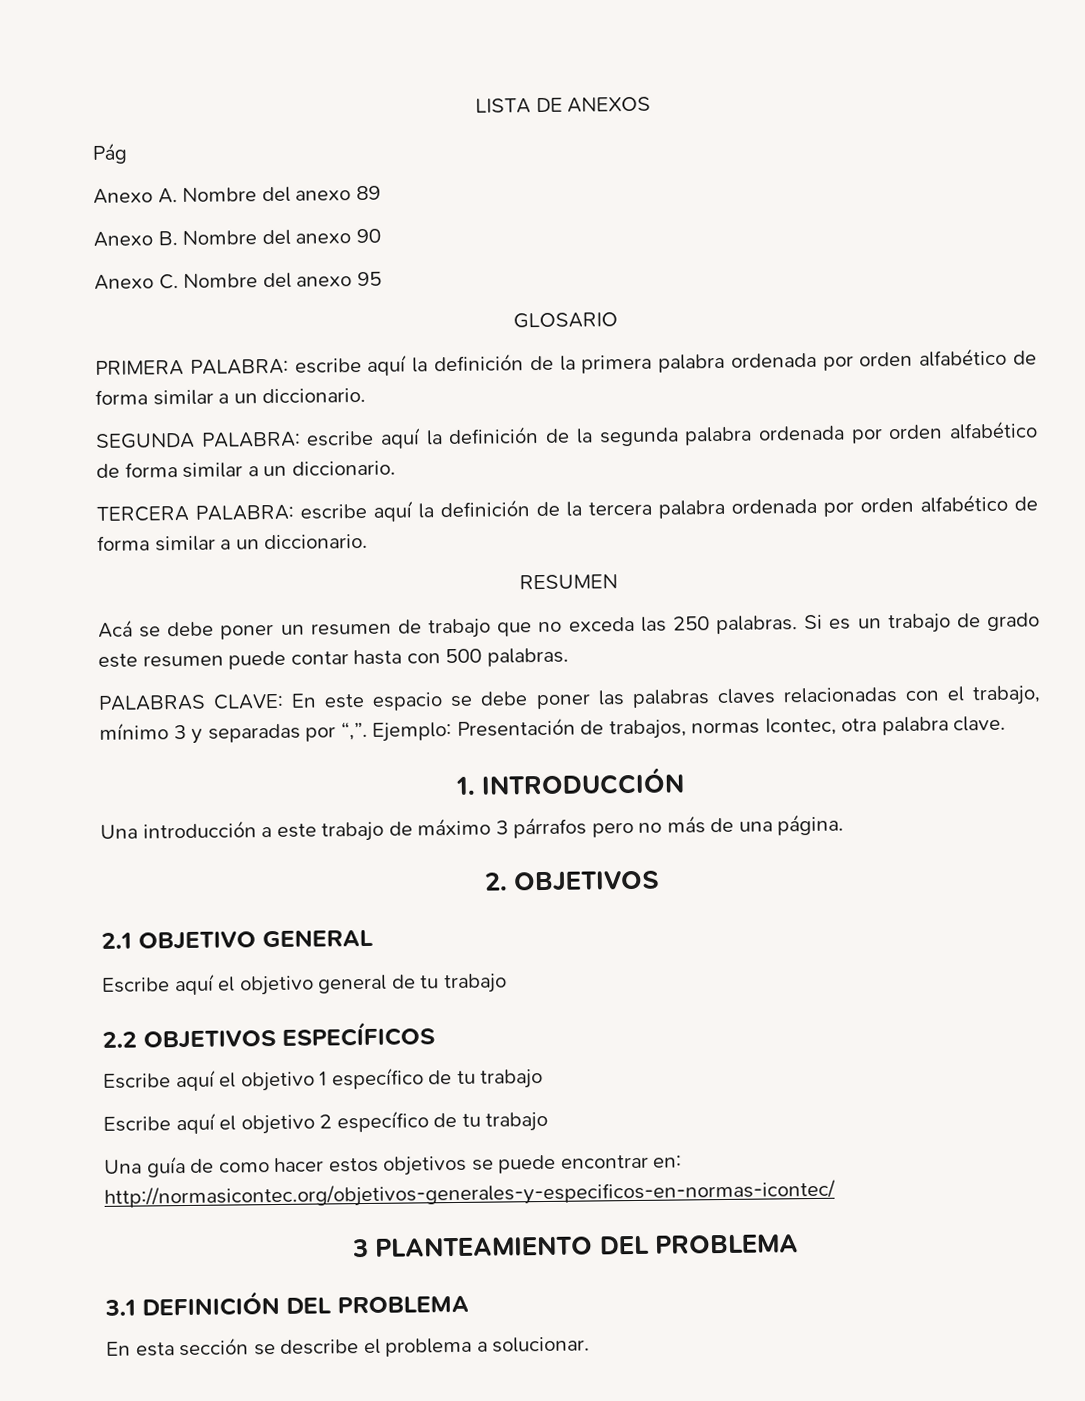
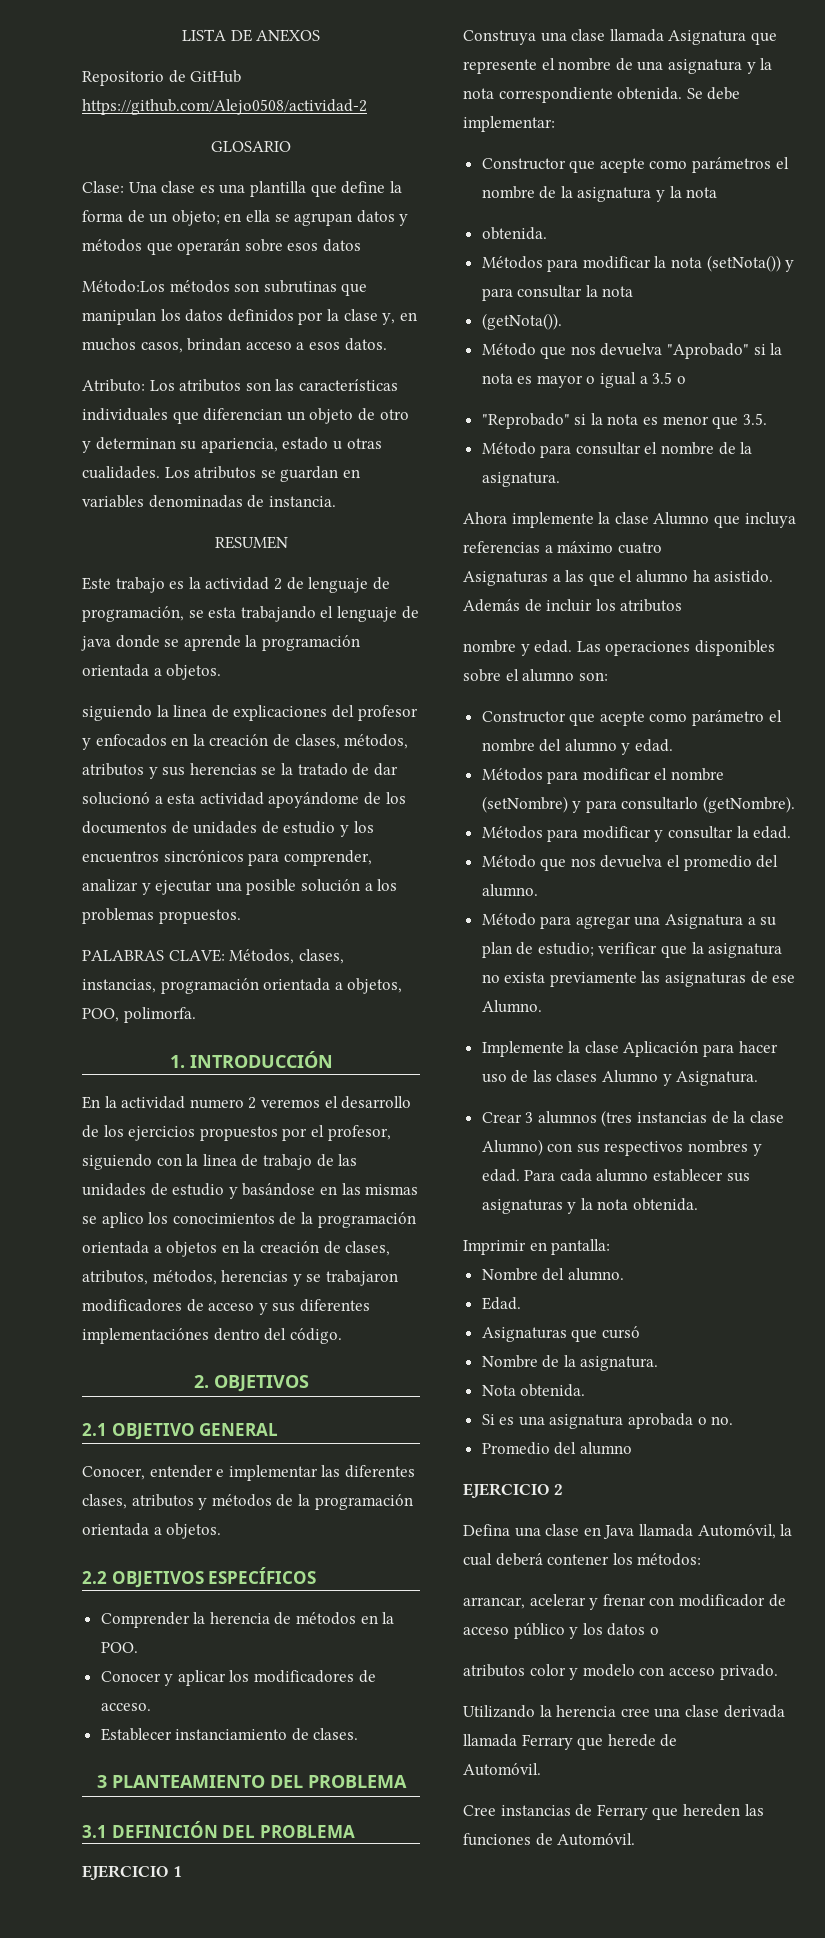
- Pág
- Anexo A. Nombre del anexo 89
- Anexo B. Nombre del anexo 90
- Anexo C. Nombre del anexo 95
+ Repositorio de GitHub https://github.com/Alejo0508/actividad-2
  GLOSARIO
- PRIMERA PALABRA: escribe aquí la definición de la primera palabra ordenada por orden alfabético de forma similar a un diccionario.
- SEGUNDA PALABRA: escribe aquí la definición de la segunda palabra ordenada por orden alfabético de forma similar a un diccionario.
- TERCERA PALABRA: escribe aquí la definición de la tercera palabra ordenada por orden alfabético de forma similar a un diccionario.
+ Clase: Una clase es una plantilla que define la forma de un objeto; en ella se agrupan datos y métodos que operarán sobre esos datos
+ Método:Los métodos son subrutinas que manipulan los datos definidos por la clase y, en muchos casos, brindan acceso a esos datos.
+ Atributo: Los atributos son las características individuales que diferencian un objeto de otro y determinan su apariencia, estado u otras cualidades. Los atributos se guardan en variables denominadas de instancia.
  RESUMEN
- Acá se debe poner un resumen de trabajo que no exceda las 250 palabras. Si es un trabajo de grado este resumen puede contar hasta con 500 palabras.
- PALABRAS CLAVE: En este espacio se debe poner las palabras claves relacionadas con el trabajo, mínimo 3 y separadas por “,”. Ejemplo: Presentación de trabajos, normas Icontec, otra palabra clave.
+ Este trabajo es la actividad 2 de lenguaje de programación, se esta trabajando el lenguaje de java donde se aprende la programación orientada a objetos.
+ siguiendo la linea de explicaciones del profesor y enfocados en la creación de clases, métodos, atributos y sus herencias se la tratado de dar solucionó a esta actividad apoyándome de los documentos de unidades de estudio y los encuentros sincrónicos para comprender, analizar y ejecutar una posible solución a los problemas propuestos.
+ PALABRAS CLAVE: Métodos, clases, instancias, programación orientada a objetos, POO, polimorfa.
  1. INTRODUCCIÓN
- Una introducción a este trabajo de máximo 3 párrafos pero no más de una página.
+ En la actividad numero 2 veremos el desarrollo de los ejercicios propuestos por el profesor, siguiendo con la linea de trabajo de las unidades de estudio y basándose en las mismas se aplico los conocimientos de la programación orientada a objetos en la creación de clases, atributos, métodos, herencias y se trabajaron modificadores de acceso y sus diferentes implementaciónes dentro del código.
- Escribe aquí el objetivo general de tu trabajo
+ Conocer, entender e implementar las diferentes clases, atributos y métodos de la programación orientada a objetos.
  2.2 OBJETIVOS ESPECÍFICOS
- Escribe aquí el objetivo 1 específico de tu trabajo
- Escribe aquí el objetivo 2 específico de tu trabajo
- Una guía de como hacer estos objetivos se puede encontrar en: http://normasicontec.org/objetivos-generales-y-especificos-en-normas-icontec/
+ Comprender la herencia de métodos en la POO.
+ Conocer y aplicar los modificadores de acceso.
+ Establecer instanciamiento de clases.
- En esta sección se describe el problema a solucionar.
+ EJERCICIO 1
+ Construya una clase llamada Asignatura que represente el nombre de una asignatura y la nota correspondiente obtenida. Se debe implementar:
+ Constructor que acepte como parámetros el nombre de la asignatura y la nota
+ obtenida.
+ Métodos para modificar la nota (setNota()) y para consultar la nota
+ (getNota()).
+ Método que nos devuelva "Aprobado" si la nota es mayor o igual a 3.5 o
+ "Reprobado" si la nota es menor que 3.5.
+ Método para consultar el nombre de la asignatura.
+ Ahora implemente la clase Alumno que incluya referencias a máximo cuatro
+ Asignaturas a las que el alumno ha asistido. Además de incluir los atributos
+ nombre y edad. Las operaciones disponibles sobre el alumno son:
+ Constructor que acepte como parámetro el nombre del alumno y edad.
+ Métodos para modificar el nombre (setNombre) y para consultarlo (getNombre).
+ Métodos para modificar y consultar la edad.
+ Método que nos devuelva el promedio del alumno.
+ Método para agregar una Asignatura a su plan de estudio; verificar que la asignatura no exista previamente las asignaturas de ese Alumno.
+ Implemente la clase Aplicación para hacer uso de las clases Alumno y Asignatura.
+ Crear 3 alumnos (tres instancias de la clase Alumno) con sus respectivos nombres y edad. Para cada alumno establecer sus asignaturas y la nota obtenida.
+ Imprimir en pantalla:
+ Nombre del alumno.
+ Edad.
+ Asignaturas que cursó
+ Nombre de la asignatura.
+ Nota obtenida.
+ Si es una asignatura aprobada o no.
+ Promedio del alumno
+ EJERCICIO 2
+ Defina una clase en Java llamada Automóvil, la cual deberá contener los métodos:
+ arrancar, acelerar y frenar con modificador de acceso público y los datos o
+ atributos color y modelo con acceso privado.
+ Utilizando la herencia cree una clase derivada llamada Ferrary que herede de
+ Automóvil.
+ Cree instancias de Ferrary que hereden las funciones de Automóvil.

